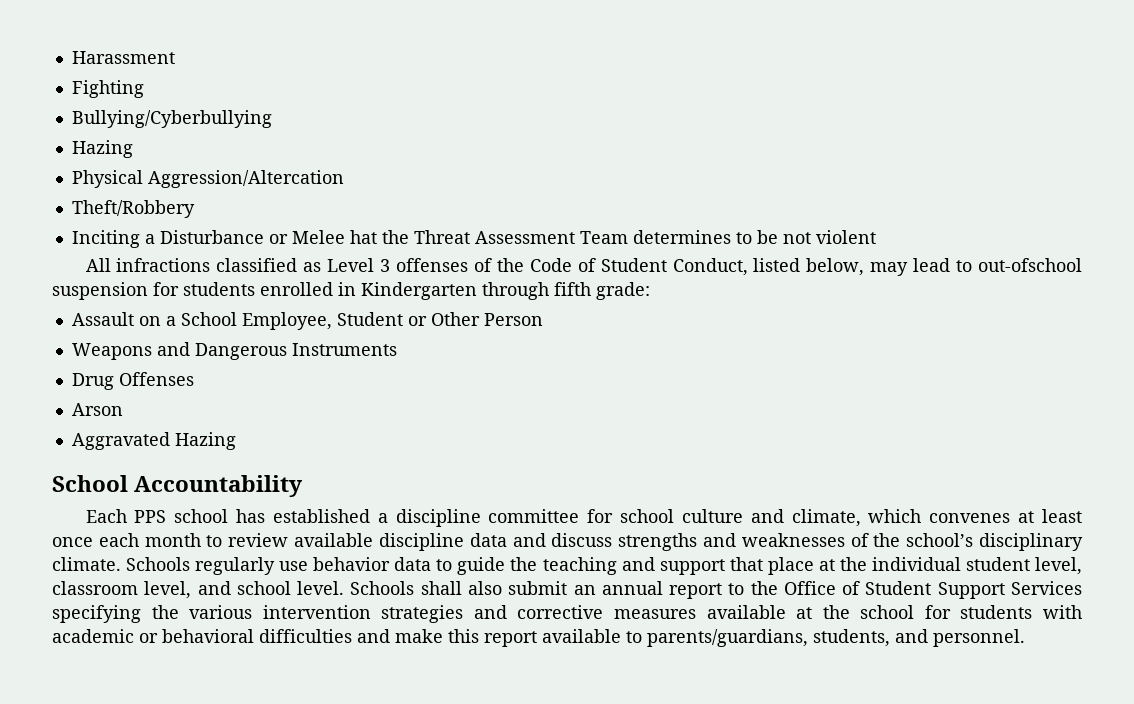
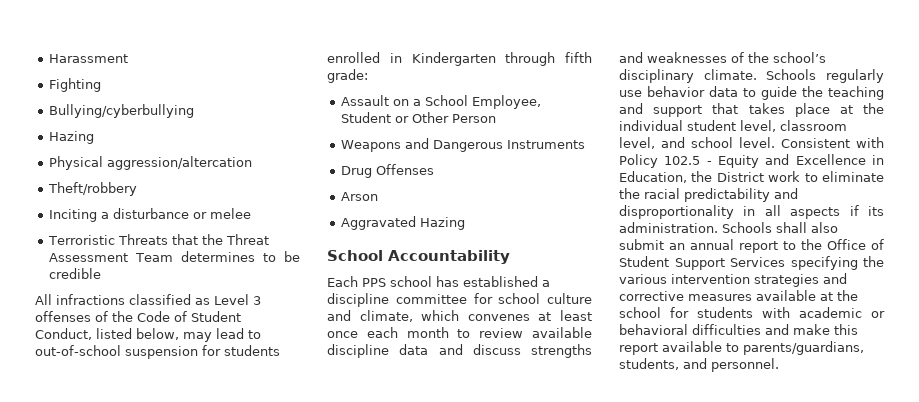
- Bullying/Cyberbullying
+ Bullying/cyberbullying
- Physical Aggression/Altercation
- Theft/Robbery
+ Physical aggression/altercation
+ Theft/robbery
- Inciting a Disturbance or Melee hat the Threat Assessment Team determines to be not violent
+ Inciting a disturbance or melee
+ Terroristic Threats that the Threat Assessment Team determines to be credible
- All infractions classified as Level 3 offenses of the Code of Student Conduct, listed below, may lead to out-ofschool suspension for students enrolled in Kindergarten through fifth grade:
+ All infractions classified as Level 3 offenses of the Code of Student Conduct, listed below, may lead to out-of-school suspension for students enrolled in Kindergarten through fifth grade:
- Schools regularly use behavior data to guide the teaching and support that place at the individual student level, classroom level, and school level.
+ Schools regularly use behavior data to guide the teaching and support that takes place at the individual student level, classroom level, and school level.
+ Consistent with Policy 102.5 - Equity and Excellence in Education, the District work to eliminate the racial predictability and disproportionality in all aspects if its administration.

